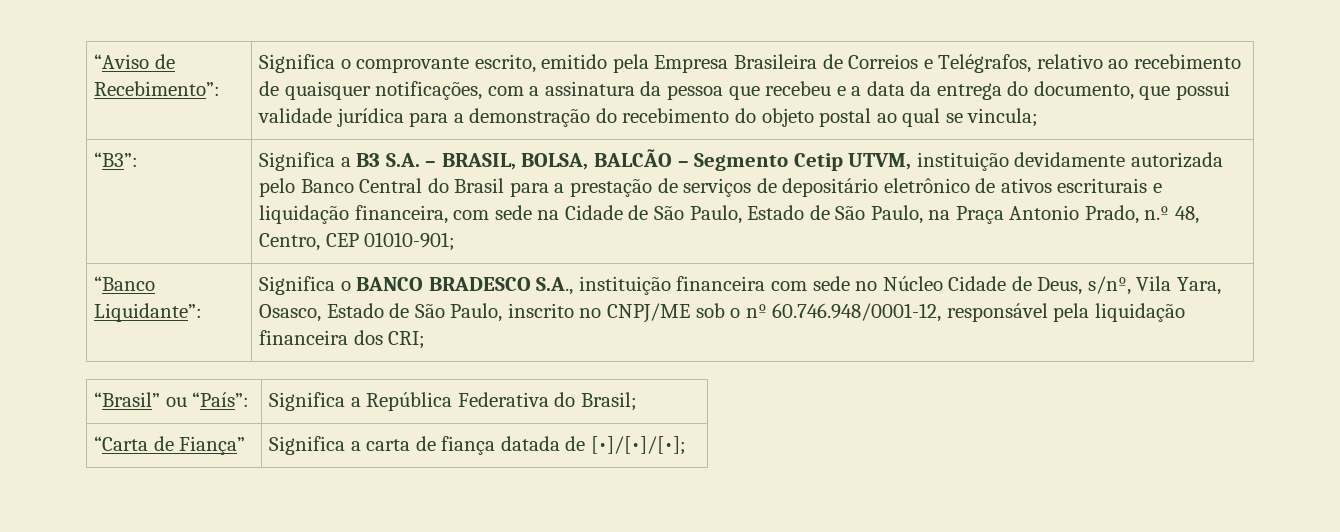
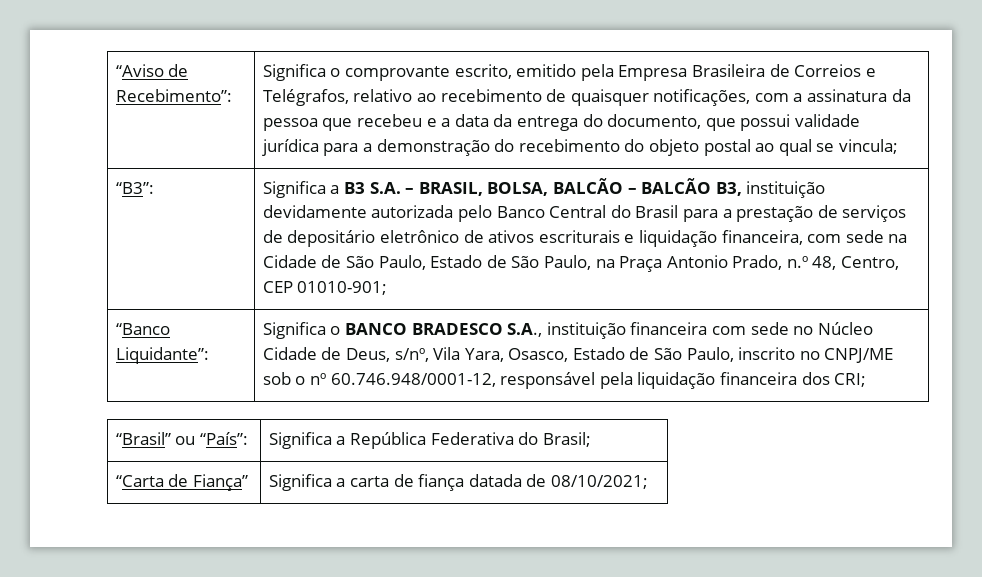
- Significa a B3 S.A. – BRASIL, BOLSA, BALCÃO – Segmento Cetip UTVM, instituição devidamente autorizada pelo Banco Central do Brasil para a prestação de serviços de depositário eletrônico de ativos escriturais e liquidação financeira, com sede na Cidade de São Paulo, Estado de São Paulo, na Praça Antonio Prado, n.º 48, Centro, CEP 01010-901;
+ Significa a B3 S.A. – BRASIL, BOLSA, BALCÃO – BALCÃO B3, instituição devidamente autorizada pelo Banco Central do Brasil para a prestação de serviços de depositário eletrônico de ativos escriturais e liquidação financeira, com sede na Cidade de São Paulo, Estado de São Paulo, na Praça Antonio Prado, n.º 48, Centro, CEP 01010-901;
- “Carta de Fiança” | Significa a carta de fiança datada de [•]/[•]/[•];
+ “Carta de Fiança” | Significa a carta de fiança datada de 08/10/2021;

